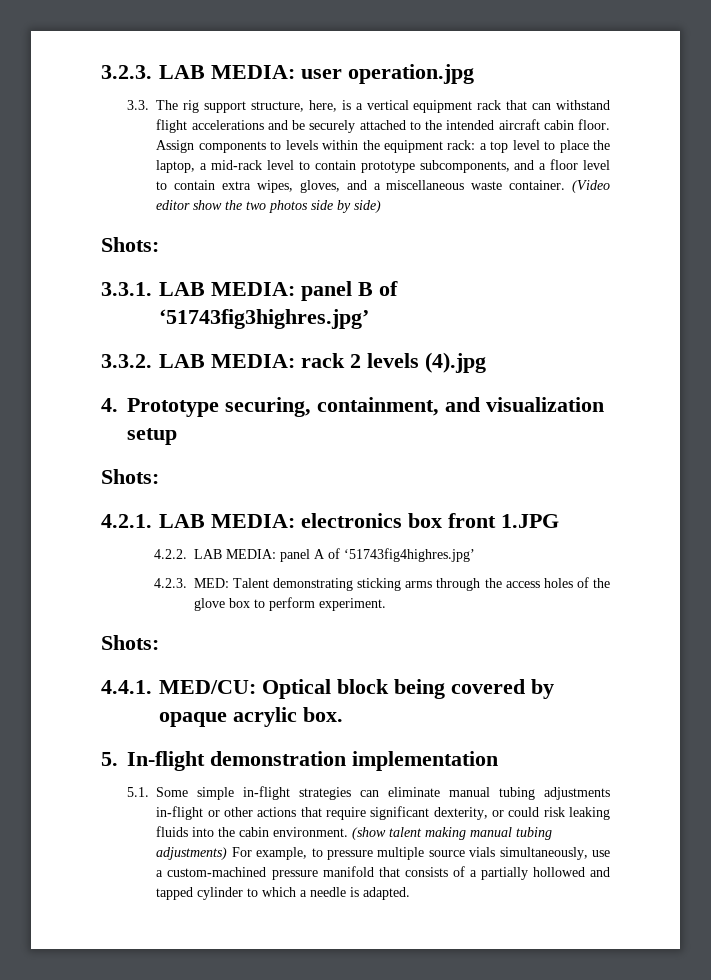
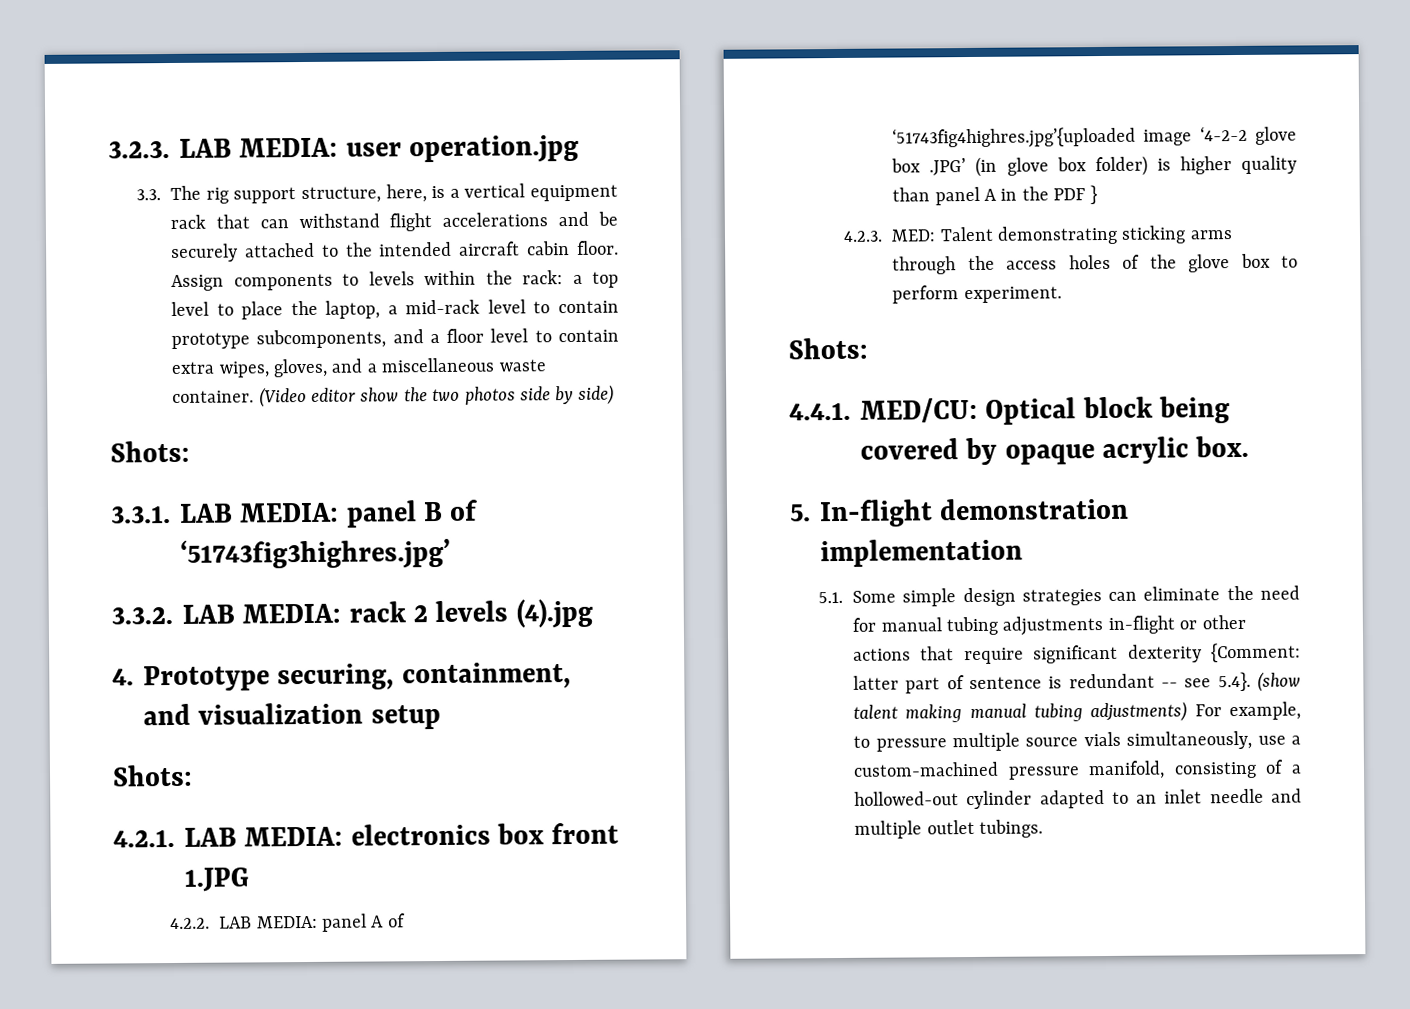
- Assign components to levels within the equipment rack: a top level to place the laptop, a mid-rack level to contain prototype subcomponents, and a floor level to contain extra wipes, gloves, and a miscellaneous waste container.
+ Assign components to levels within the rack: a top level to place the laptop, a mid-rack level to contain prototype subcomponents, and a floor level to contain extra wipes, gloves, and a miscellaneous waste container.
- 4.2.2. LAB MEDIA: panel A of ‘51743fig4highres.jpg’
+ 4.2.2. LAB MEDIA: panel A of ‘51743fig4highres.jpg’{uploaded image ‘4-2-2 glove box .JPG’ (in glove box folder) is higher quality than panel A in the PDF }
- 5.1. Some simple in-flight strategies can eliminate manual tubing adjustments in-flight or other actions that require significant dexterity, or could risk leaking fluids into the cabin environment. (show talent making manual tubing adjustments) For example, to pressure multiple source vials simultaneously, use a custom-machined pressure manifold that consists of a partially hollowed and tapped cylinder to which a needle is adapted.
+ 5.1. Some simple design strategies can eliminate the need for manual tubing adjustments in-flight or other actions that require significant dexterity {Comment: latter part of sentence is redundant -- see 5.4}. (show talent making manual tubing adjustments) For example, to pressure multiple source vials simultaneously, use a custom-machined pressure manifold, consisting of a hollowed-out cylinder adapted to an inlet needle and multiple outlet tubings.

